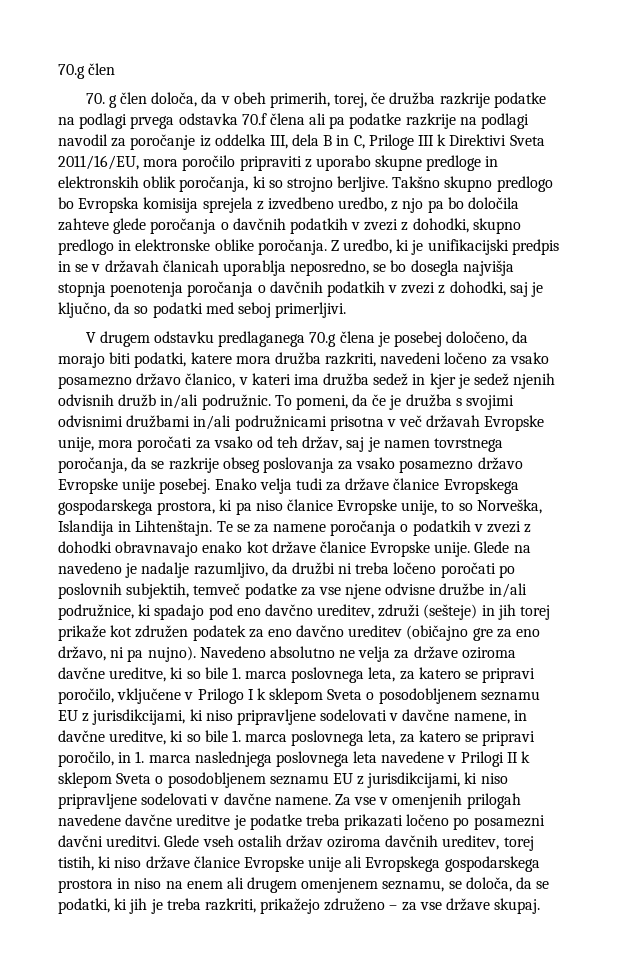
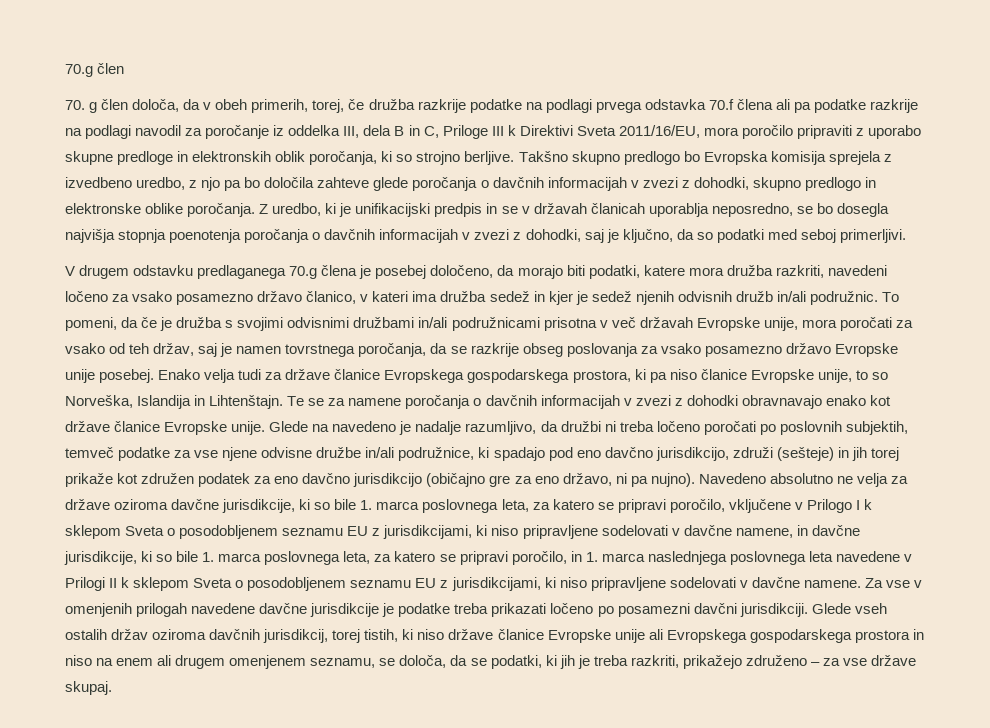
- Takšno skupno predlogo bo Evropska komisija sprejela z izvedbeno uredbo, z njo pa bo določila zahteve glede poročanja o davčnih podatkih v zvezi z dohodki, skupno predlogo in elektronske oblike poročanja.
+ Takšno skupno predlogo bo Evropska komisija sprejela z izvedbeno uredbo, z njo pa bo določila zahteve glede poročanja o davčnih informacijah v zvezi z dohodki, skupno predlogo in elektronske oblike poročanja.
- Z uredbo, ki je unifikacijski predpis in se v državah članicah uporablja neposredno, se bo dosegla najvišja stopnja poenotenja poročanja o davčnih podatkih v zvezi z dohodki, saj je ključno, da so podatki med seboj primerljivi.
+ Z uredbo, ki je unifikacijski predpis in se v državah članicah uporablja neposredno, se bo dosegla najvišja stopnja poenotenja poročanja o davčnih informacijah v zvezi z dohodki, saj je ključno, da so podatki med seboj primerljivi.
- Te se za namene poročanja o podatkih v zvezi z dohodki obravnavajo enako kot države članice Evropske unije.
+ Te se za namene poročanja o davčnih informacijah v zvezi z dohodki obravnavajo enako kot države članice Evropske unije.
- Glede na navedeno je nadalje razumljivo, da družbi ni treba ločeno poročati po poslovnih subjektih, temveč podatke za vse njene odvisne družbe in/ali podružnice, ki spadajo pod eno davčno ureditev, združi (sešteje) in jih torej prikaže kot združen podatek za eno davčno ureditev (običajno gre za eno državo, ni pa nujno).
+ Glede na navedeno je nadalje razumljivo, da družbi ni treba ločeno poročati po poslovnih subjektih, temveč podatke za vse njene odvisne družbe in/ali podružnice, ki spadajo pod eno davčno jurisdikcijo, združi (sešteje) in jih torej prikaže kot združen podatek za eno davčno jurisdikcijo (običajno gre za eno državo, ni pa nujno).
- Navedeno absolutno ne velja za države oziroma davčne ureditve, ki so bile 1. marca poslovnega leta, za katero se pripravi poročilo, vključene v Prilogo I k sklepom Sveta o posodobljenem seznamu EU z jurisdikcijami, ki niso pripravljene sodelovati v davčne namene, in davčne ureditve, ki so bile 1. marca poslovnega leta, za katero se pripravi poročilo, in 1. marca naslednjega poslovnega leta navedene v Prilogi II k sklepom Sveta o posodobljenem seznamu EU z jurisdikcijami, ki niso pripravljene sodelovati v davčne namene.
+ Navedeno absolutno ne velja za države oziroma davčne jurisdikcije, ki so bile 1. marca poslovnega leta, za katero se pripravi poročilo, vključene v Prilogo I k sklepom Sveta o posodobljenem seznamu EU z jurisdikcijami, ki niso pripravljene sodelovati v davčne namene, in davčne jurisdikcije, ki so bile 1. marca poslovnega leta, za katero se pripravi poročilo, in 1. marca naslednjega poslovnega leta navedene v Prilogi II k sklepom Sveta o posodobljenem seznamu EU z jurisdikcijami, ki niso pripravljene sodelovati v davčne namene.
- Za vse v omenjenih prilogah navedene davčne ureditve je podatke treba prikazati ločeno po posamezni davčni ureditvi.
+ Za vse v omenjenih prilogah navedene davčne jurisdikcije je podatke treba prikazati ločeno po posamezni davčni jurisdikciji.
- Glede vseh ostalih držav oziroma davčnih ureditev, torej tistih, ki niso države članice Evropske unije ali Evropskega gospodarskega prostora in niso na enem ali drugem omenjenem seznamu, se določa, da se podatki, ki jih je treba razkriti, prikažejo združeno – za vse države skupaj.
+ Glede vseh ostalih držav oziroma davčnih jurisdikcij, torej tistih, ki niso države članice Evropske unije ali Evropskega gospodarskega prostora in niso na enem ali drugem omenjenem seznamu, se določa, da se podatki, ki jih je treba razkriti, prikažejo združeno – za vse države skupaj.

